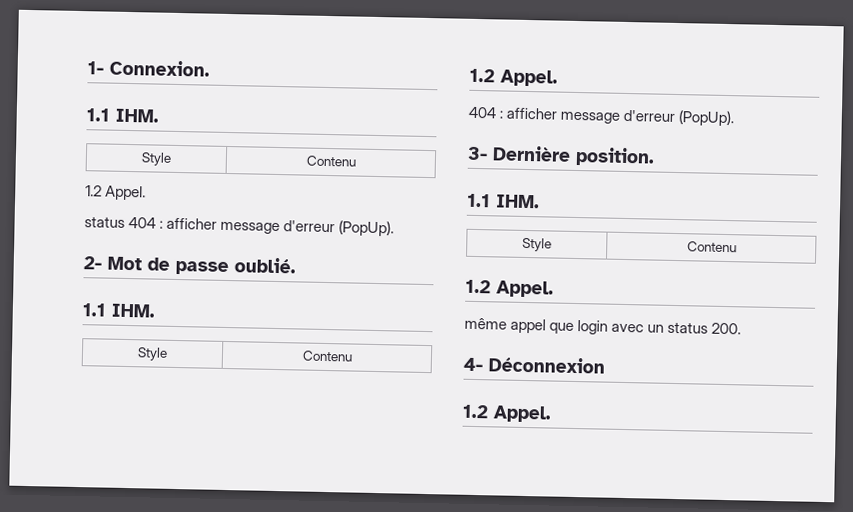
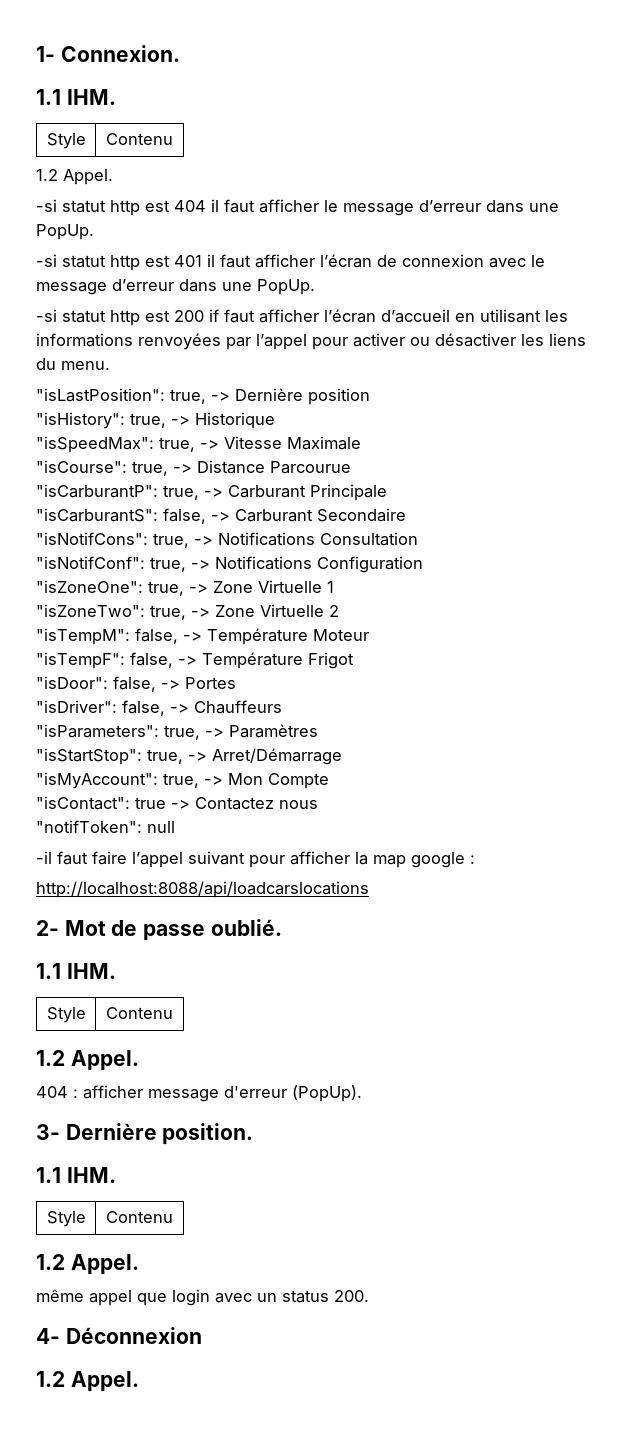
- status 404 : afficher message d'erreur (PopUp).
+ -si statut http est 404 il faut afficher le message d’erreur dans une PopUp.
+ -si statut http est 401 il faut afficher l’écran de connexion avec le message d’erreur dans une PopUp.
+ -si statut http est 200 if faut afficher l’écran d’accueil en utilisant les informations renvoyées par l’appel pour activer ou désactiver les liens du menu.
+ "isLastPosition": true, -> Dernière position
+ "isHistory": true, -> Historique
+ "isSpeedMax": true, -> Vitesse Maximale
+ "isCourse": true, -> Distance Parcourue
+ "isCarburantP": true, -> Carburant Principale
+ "isCarburantS": false, -> Carburant Secondaire
+ "isNotifCons": true, -> Notifications Consultation
+ "isNotifConf": true, -> Notifications Configuration
+ "isZoneOne": true, -> Zone Virtuelle 1
+ "isZoneTwo": true, -> Zone Virtuelle 2
+ "isTempM": false, -> Température Moteur
+ "isTempF": false, -> Température Frigot
+ "isDoor": false, -> Portes
+ "isDriver": false, -> Chauffeurs
+ "isParameters": true, -> Paramètres
+ "isStartStop": true, -> Arret/Démarrage
+ "isMyAccount": true, -> Mon Compte
+ "isContact": true -> Contactez nous
+ "notifToken": null
+ -il faut faire l’appel suivant pour afficher la map google :
+ http://localhost:8088/api/loadcarslocations

